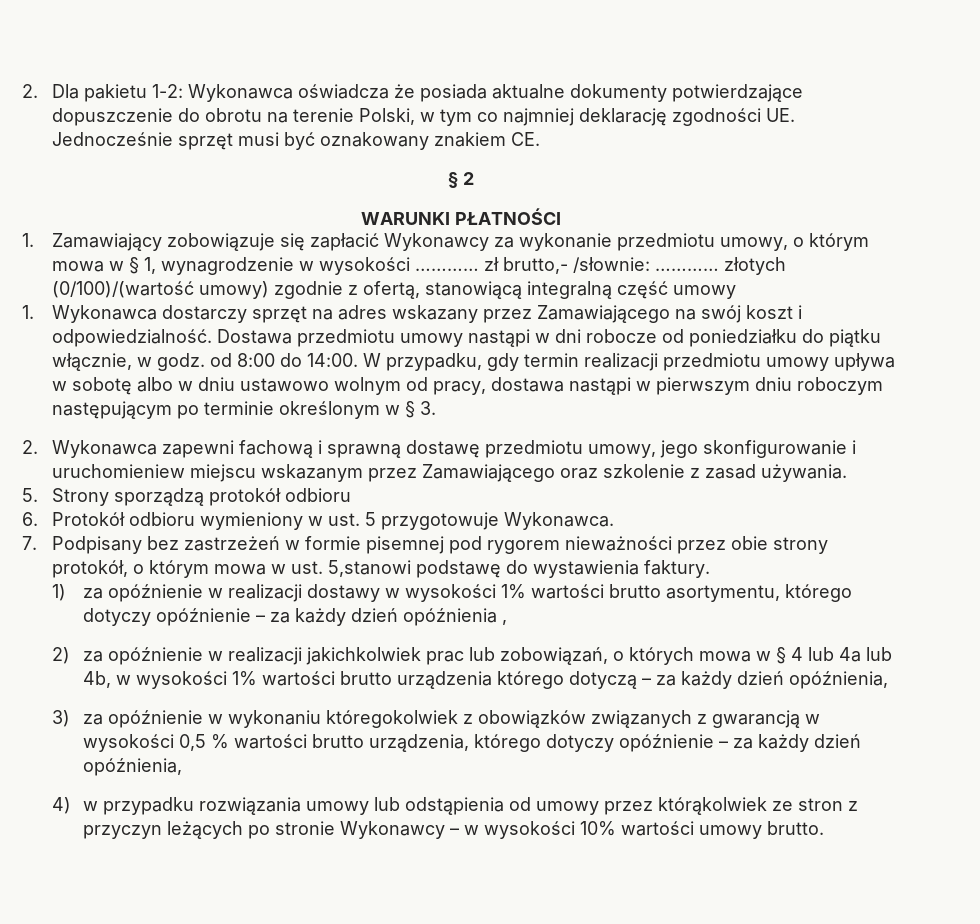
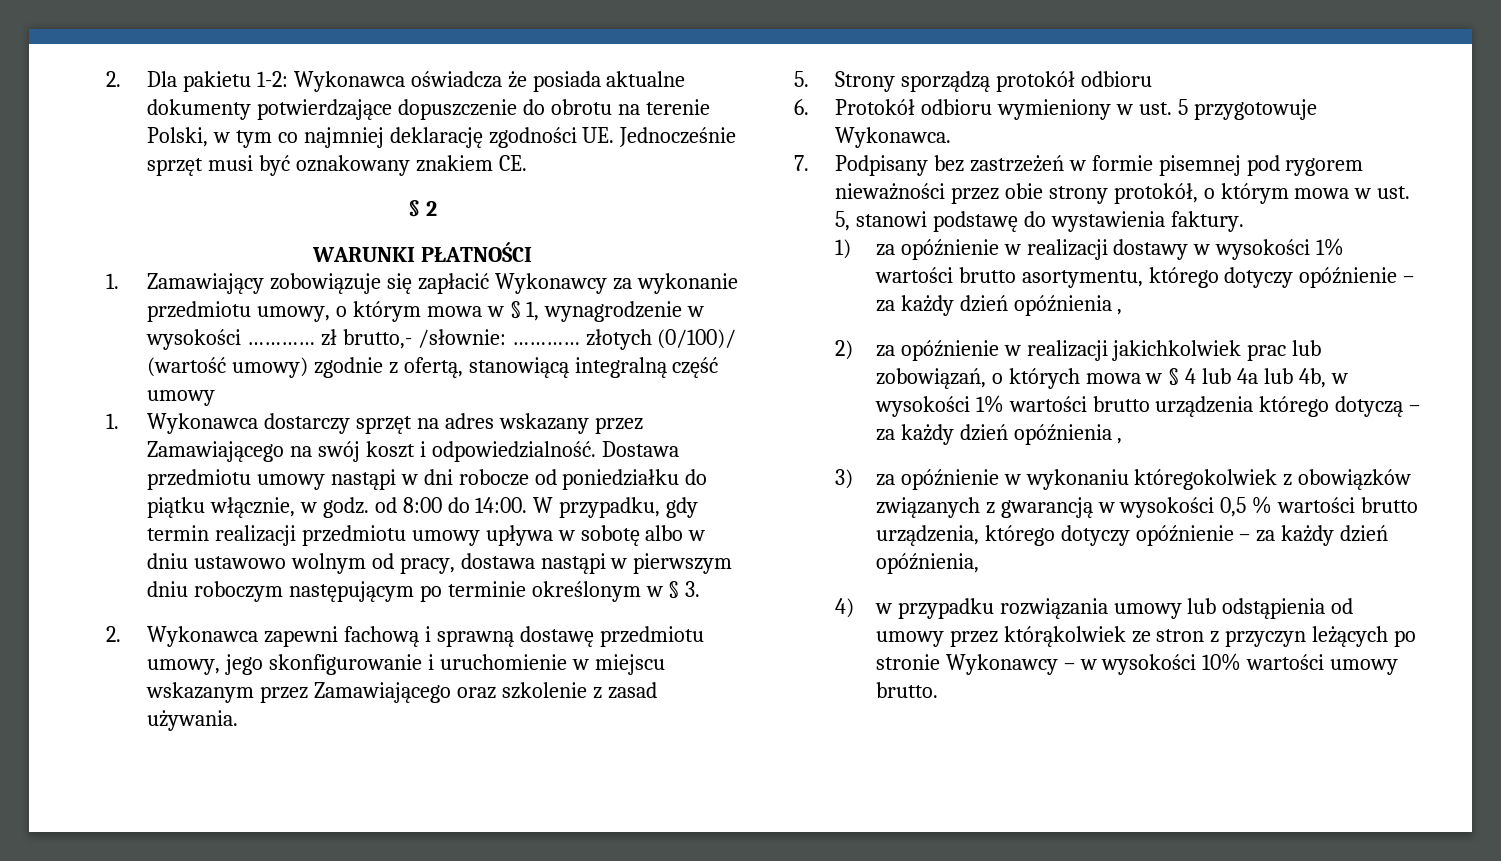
- 1. Zamawiający zobowiązuje się zapłacić Wykonawcy za wykonanie przedmiotu umowy, o którym mowa w § 1, wynagrodzenie w wysokości ………… zł brutto,- /słownie: ………… złotych (0/100)/(wartość umowy) zgodnie z ofertą, stanowiącą integralną część umowy
+ 1. Zamawiający zobowiązuje się zapłacić Wykonawcy za wykonanie przedmiotu umowy, o którym mowa w § 1, wynagrodzenie w wysokości ………… zł brutto,- /słownie: ………… złotych (0/100)/ (wartość umowy) zgodnie z ofertą, stanowiącą integralną część umowy
- 2. Wykonawca zapewni fachową i sprawną dostawę przedmiotu umowy, jego skonfigurowanie i uruchomieniew miejscu wskazanym przez Zamawiającego oraz szkolenie z zasad używania.
+ 2. Wykonawca zapewni fachową i sprawną dostawę przedmiotu umowy, jego skonfigurowanie i uruchomienie w miejscu wskazanym przez Zamawiającego oraz szkolenie z zasad używania.
- 7. Podpisany bez zastrzeżeń w formie pisemnej pod rygorem nieważności przez obie strony protokół, o którym mowa w ust. 5,stanowi podstawę do wystawienia faktury.
+ 7. Podpisany bez zastrzeżeń w formie pisemnej pod rygorem nieważności przez obie strony protokół, o którym mowa w ust. 5, stanowi podstawę do wystawienia faktury.
- 2) za opóźnienie w realizacji jakichkolwiek prac lub zobowiązań, o których mowa w § 4 lub 4a lub 4b, w wysokości 1% wartości brutto urządzenia którego dotyczą – za każdy dzień opóźnienia,
+ 2) za opóźnienie w realizacji jakichkolwiek prac lub zobowiązań, o których mowa w § 4 lub 4a lub 4b, w wysokości 1% wartości brutto urządzenia którego dotyczą – za każdy dzień opóźnienia ,

